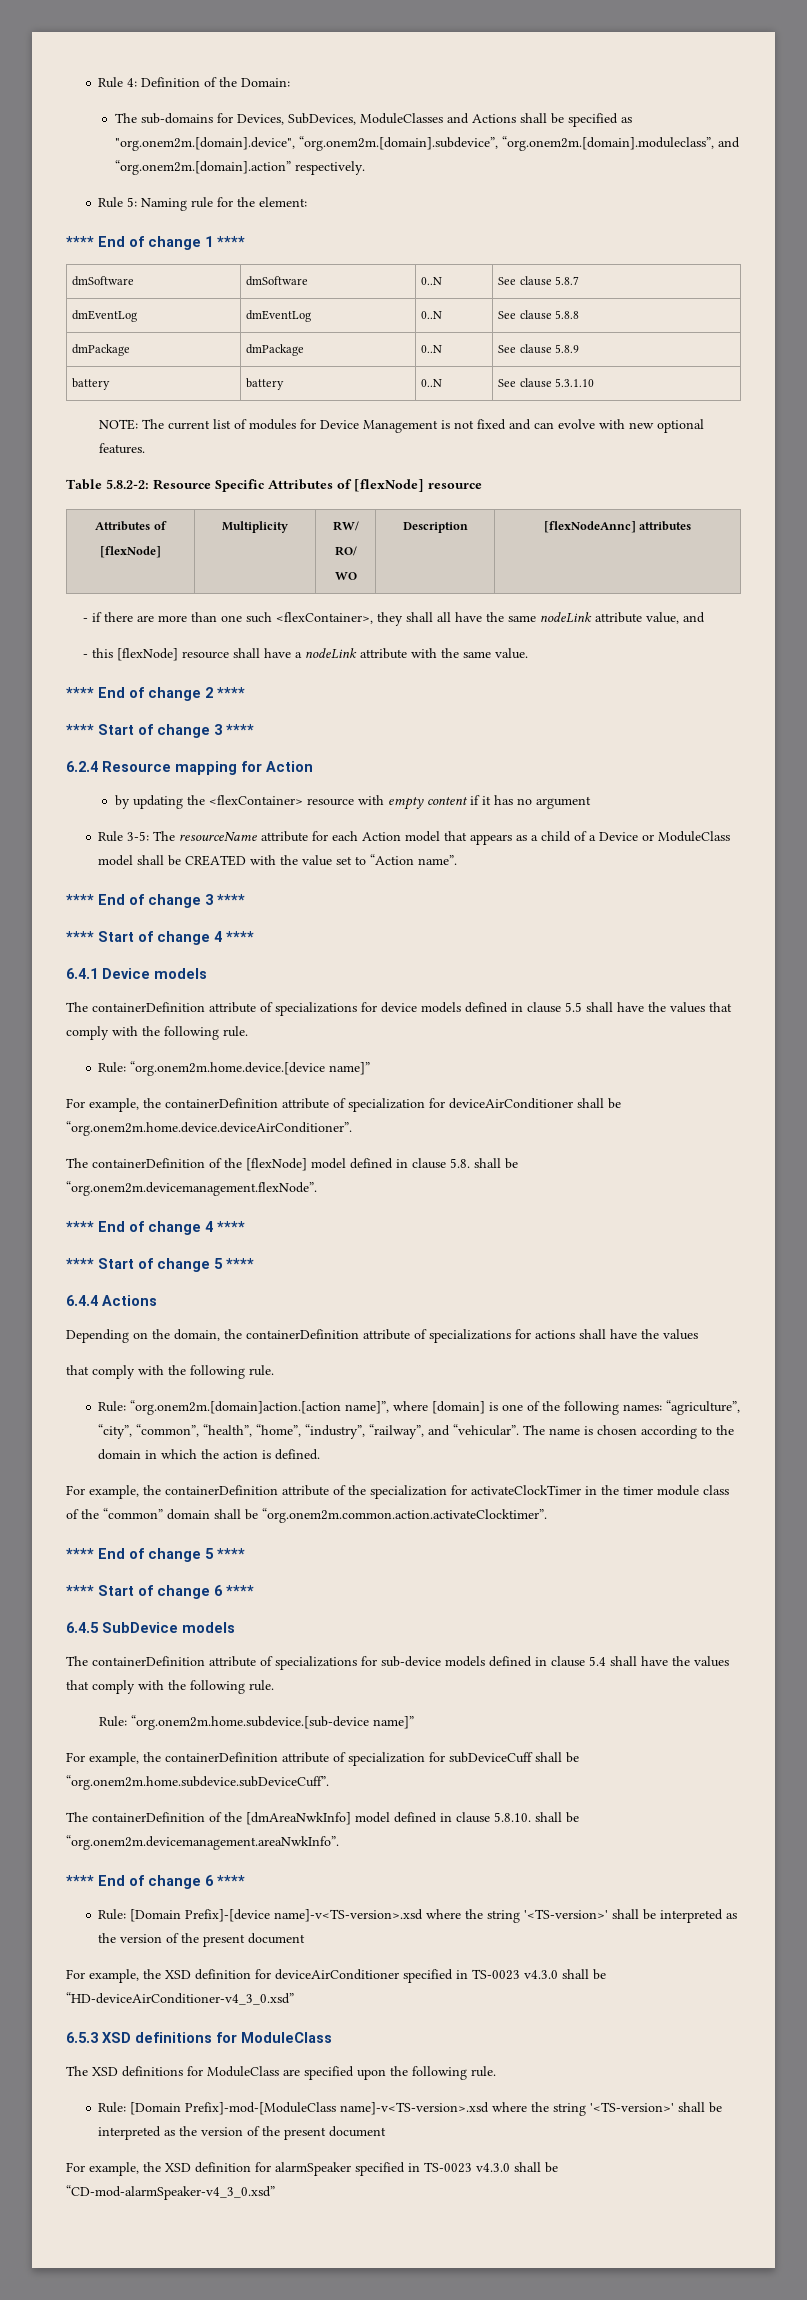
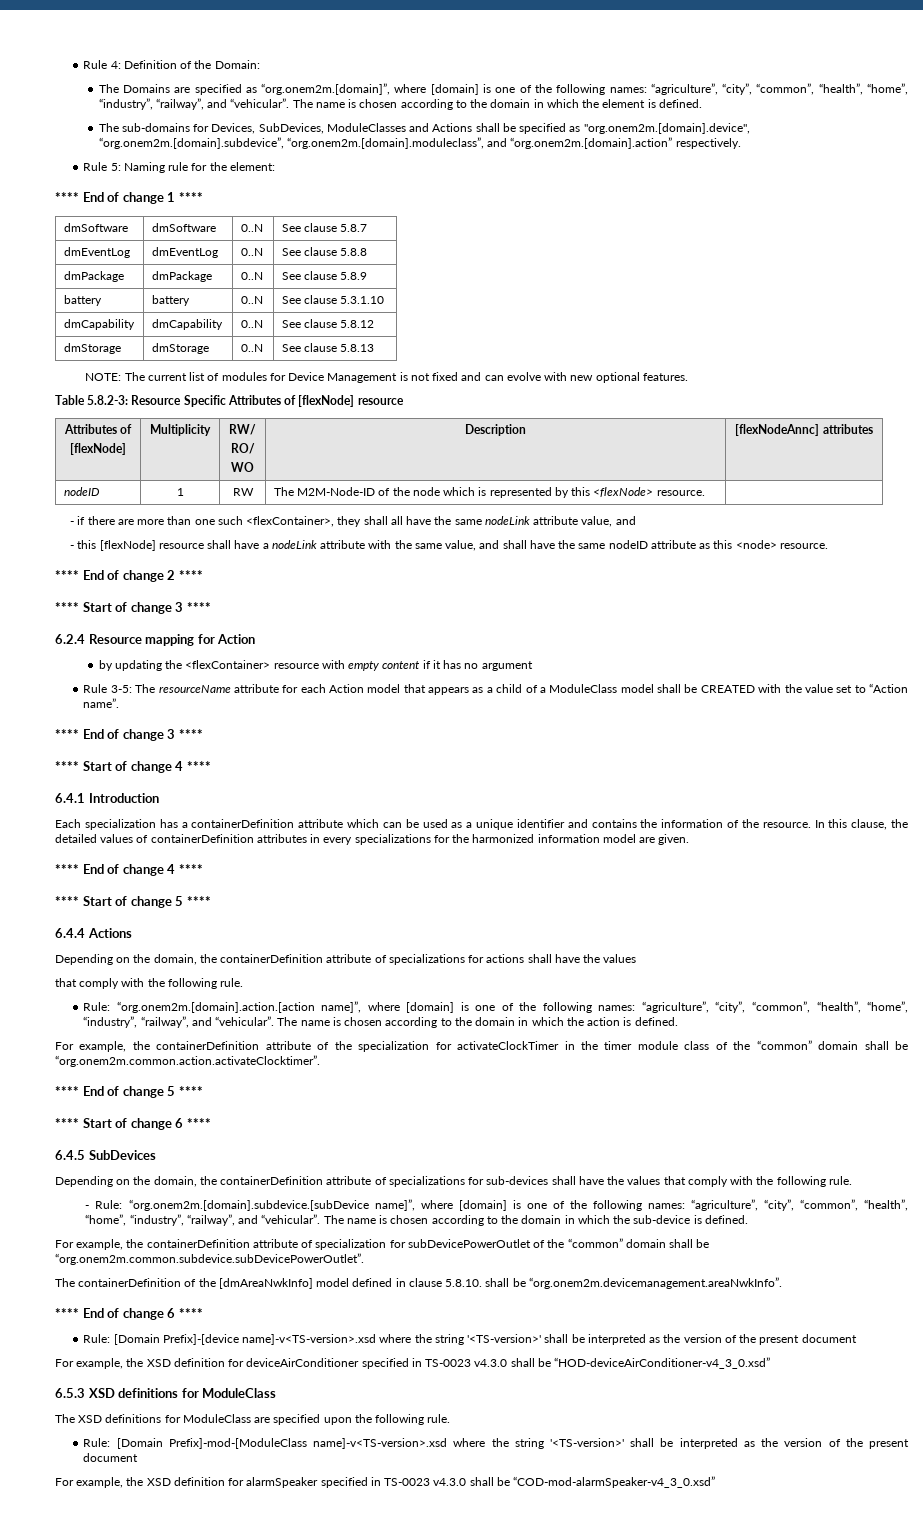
+ The Domains are specified as “org.onem2m.[domain]”, where [domain] is one of the following names: “agriculture”, “city”, “common”, “health”, “home”, “industry”, “railway”, and “vehicular”. The name is chosen according to the domain in which the element is defined.
+ dmCapability | dmCapability | 0..N | See clause 5.8.12
+ dmStorage | dmStorage | 0..N | See clause 5.8.13
- Table 5.8.2-2: Resource Specific Attributes of [flexNode] resource
+ Table 5.8.2-3: Resource Specific Attributes of [flexNode] resource
+ nodeID | 1 | RW | The M2M-Node-ID of the node which is represented by this <flexNode> resource. |
- - this [flexNode] resource shall have a nodeLink attribute with the same value.
+ - this [flexNode] resource shall have a nodeLink attribute with the same value, and shall have the same nodeID attribute as this <node> resource.
- Rule 3-5: The resourceName attribute for each Action model that appears as a child of a Device or ModuleClass model shall be CREATED with the value set to “Action name”.
+ Rule 3-5: The resourceName attribute for each Action model that appears as a child of a ModuleClass model shall be CREATED with the value set to “Action name”.
- 6.4.1 Device models
- The containerDefinition attribute of specializations for device models defined in clause 5.5 shall have the values that comply with the following rule.
- Rule: “org.onem2m.home.device.[device name]”
- For example, the containerDefinition attribute of specialization for deviceAirConditioner shall be “org.onem2m.home.device.deviceAirConditioner”.
- The containerDefinition of the [flexNode] model defined in clause 5.8. shall be “org.onem2m.devicemanagement.flexNode”.
+ 6.4.1 Introduction
+ Each specialization has a containerDefinition attribute which can be used as a unique identifier and contains the information of the resource. In this clause, the detailed values of containerDefinition attributes in every specializations for the harmonized information model are given.
- Rule: “org.onem2m.[domain]action.[action name]”, where [domain] is one of the following names: “agriculture”, “city”, “common”, “health”, “home”, “industry”, “railway”, and “vehicular”.
+ Rule: “org.onem2m.[domain].action.[action name]”, where [domain] is one of the following names: “agriculture”, “city”, “common”, “health”, “home”, “industry”, “railway”, and “vehicular”.
- 6.4.5 SubDevice models
- The containerDefinition attribute of specializations for sub-device models defined in clause 5.4 shall have the values that comply with the following rule.
+ 6.4.5 SubDevices
+ Depending on the domain, the containerDefinition attribute of specializations for sub-devices shall have the values that comply with the following rule.
- Rule: “org.onem2m.home.subdevice.[sub-device name]”
- For example, the containerDefinition attribute of specialization for subDeviceCuff shall be “org.onem2m.home.subdevice.subDeviceCuff”.
+ - Rule: “org.onem2m.[domain].subdevice.[subDevice name]”, where [domain] is one of the following names: “agriculture”, “city”, “common”, “health”, “home”, “industry”, “railway”, and “vehicular”. The name is chosen according to the domain in which the sub-device is defined.
+ For example, the containerDefinition attribute of specialization for subDevicePowerOutlet of the “common” domain shall be “org.onem2m.common.subdevice.subDevicePowerOutlet”.
- For example, the XSD definition for deviceAirConditioner specified in TS-0023 v4.3.0 shall be “HD-deviceAirConditioner-v4_3_0.xsd”
+ For example, the XSD definition for deviceAirConditioner specified in TS-0023 v4.3.0 shall be “HOD-deviceAirConditioner-v4_3_0.xsd”
- For example, the XSD definition for alarmSpeaker specified in TS-0023 v4.3.0 shall be “CD-mod-alarmSpeaker-v4_3_0.xsd”
+ For example, the XSD definition for alarmSpeaker specified in TS-0023 v4.3.0 shall be “COD-mod-alarmSpeaker-v4_3_0.xsd”

